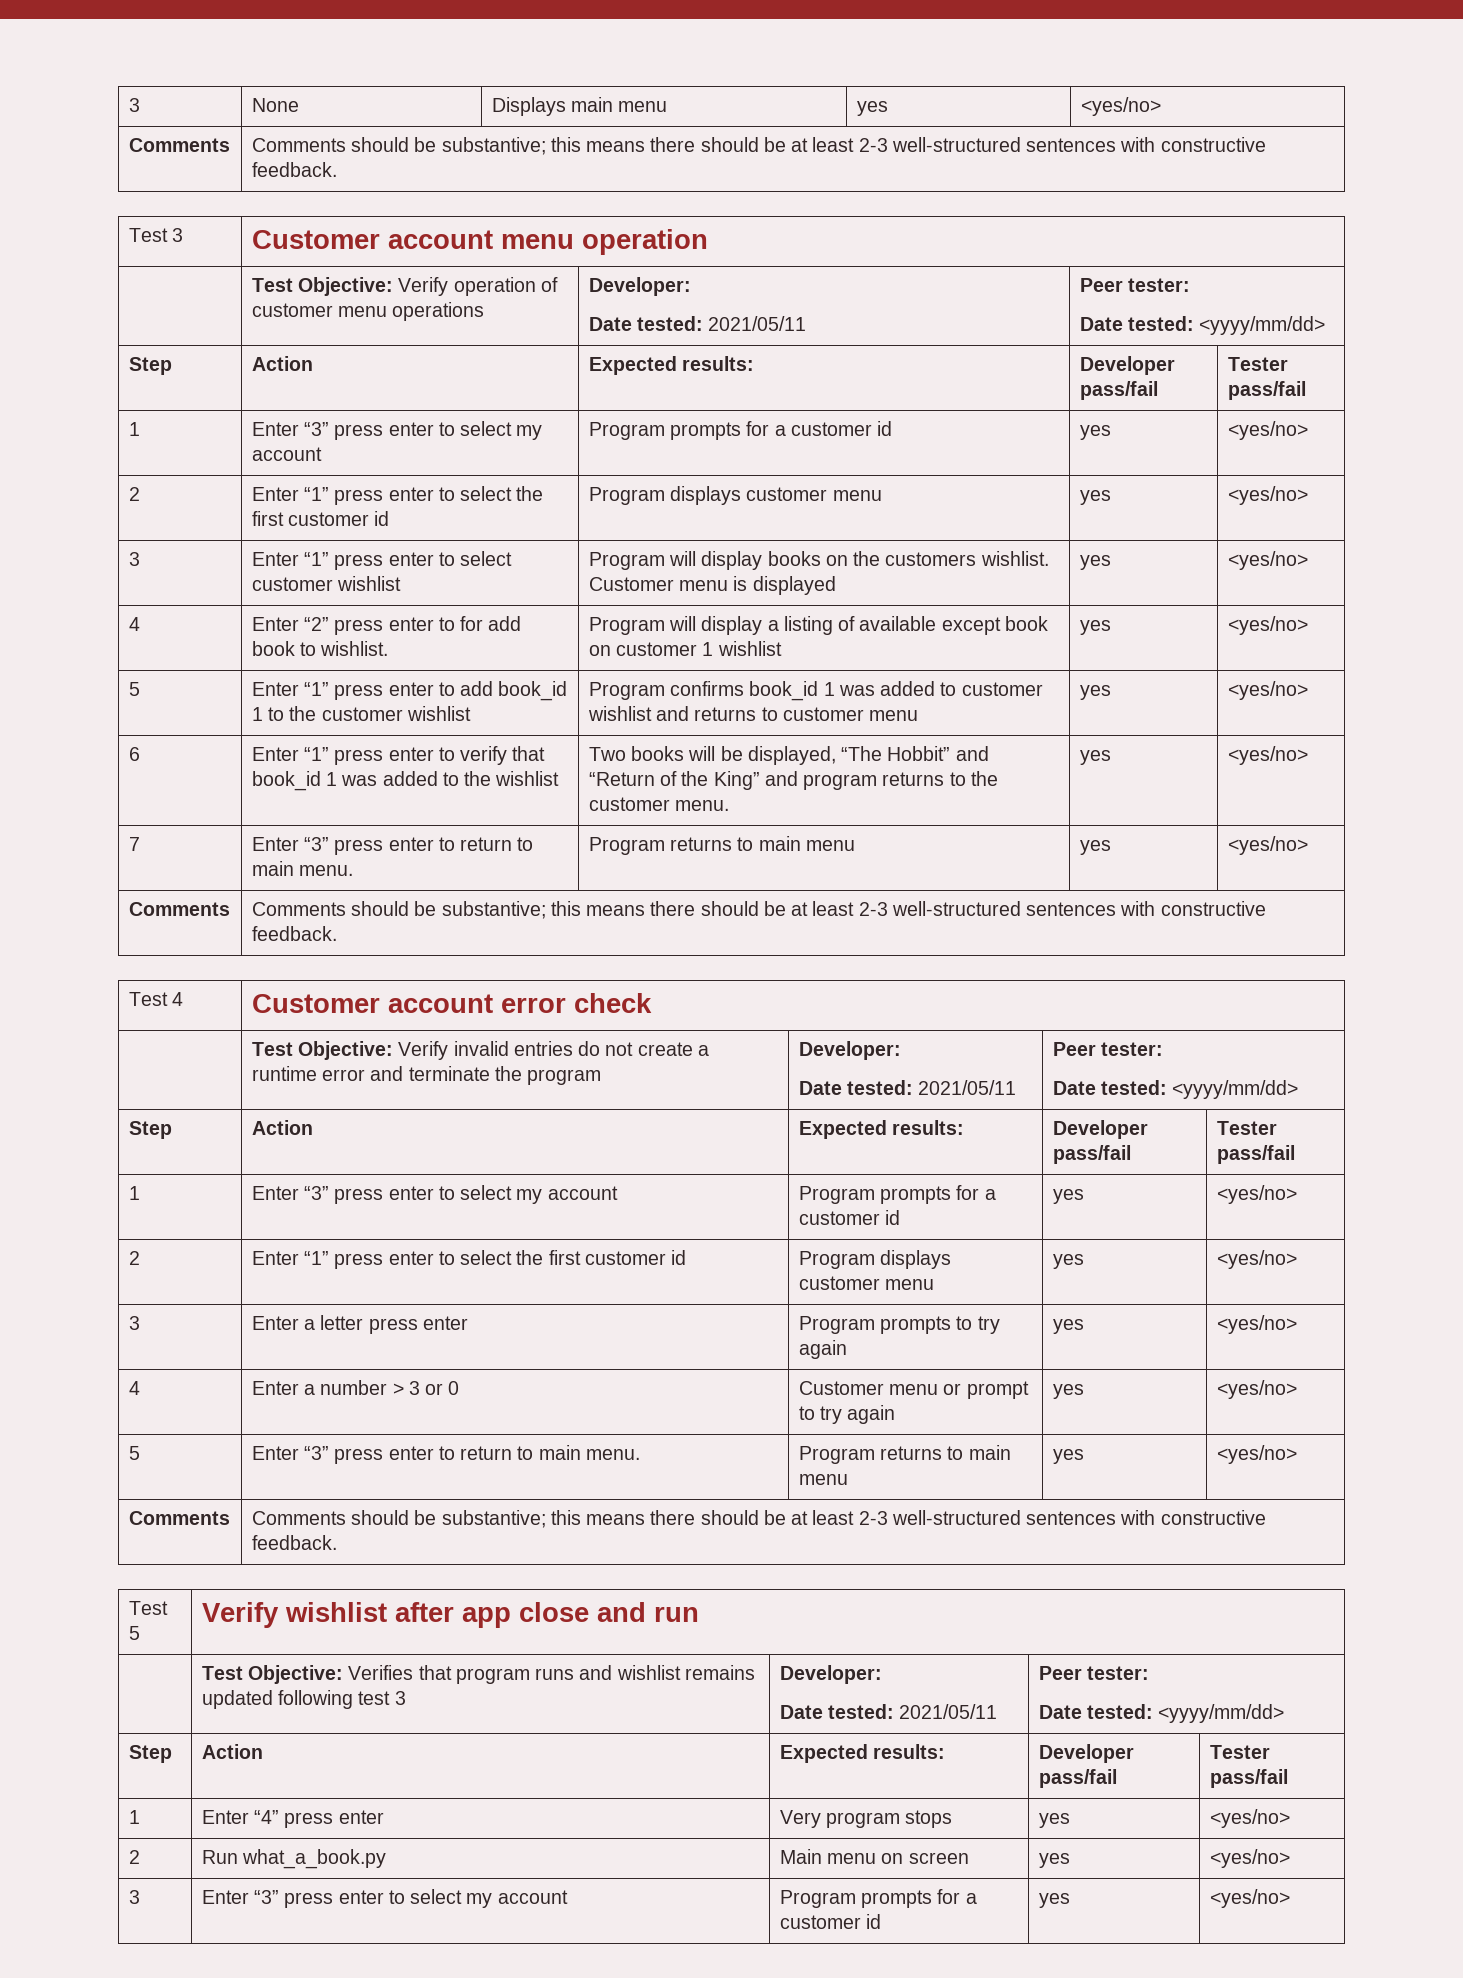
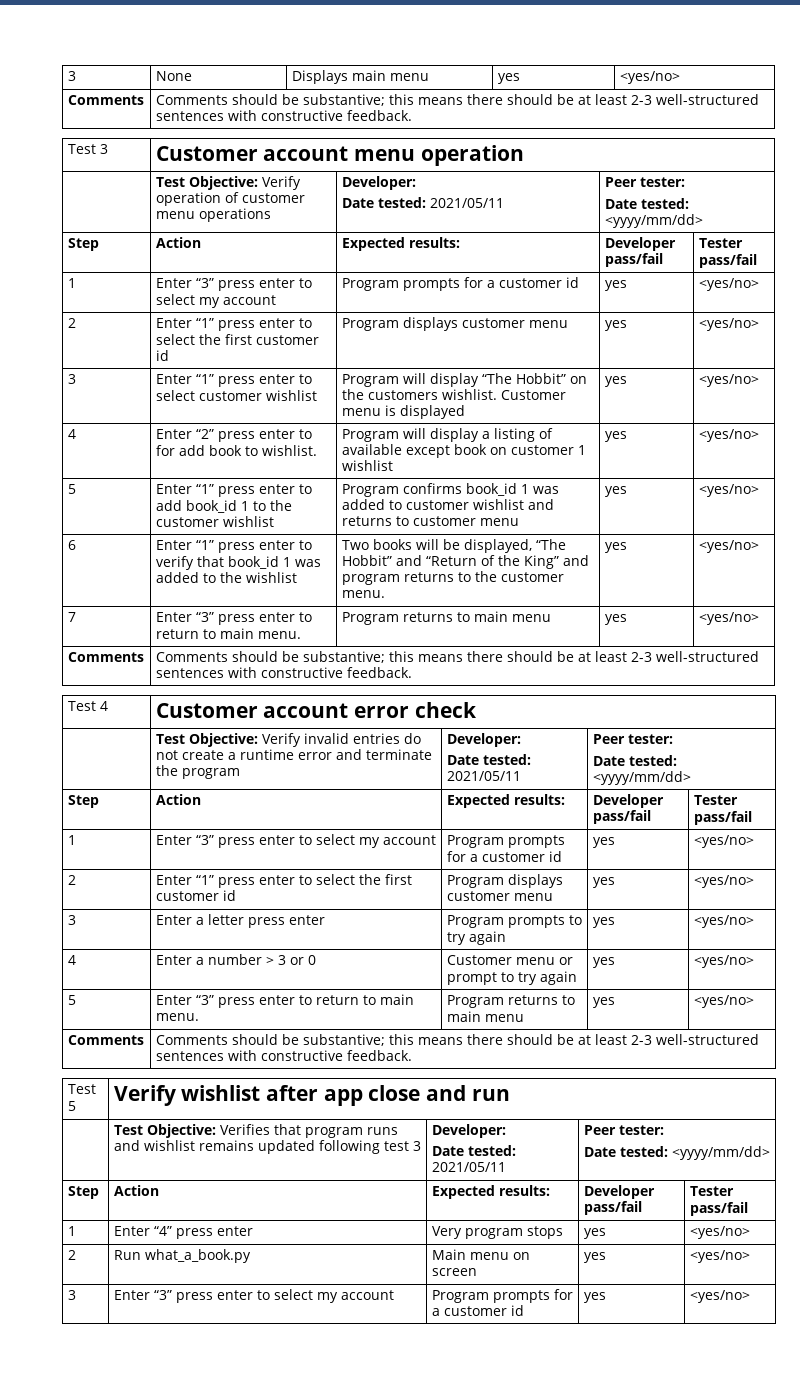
- 3 | Enter “1” press enter to select customer wishlist | Program will display books on the customers wishlist. Customer menu is displayed | yes | <yes/no>
+ 3 | Enter “1” press enter to select customer wishlist | Program will display “The Hobbit” on the customers wishlist. Customer menu is displayed | yes | <yes/no>

